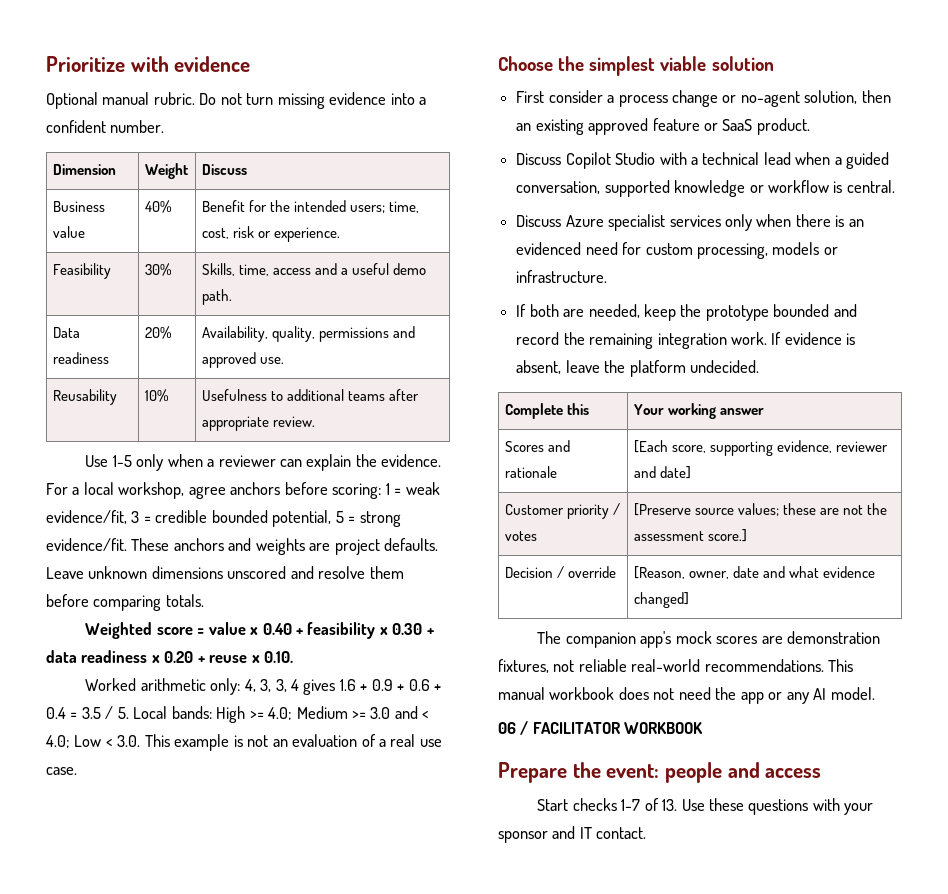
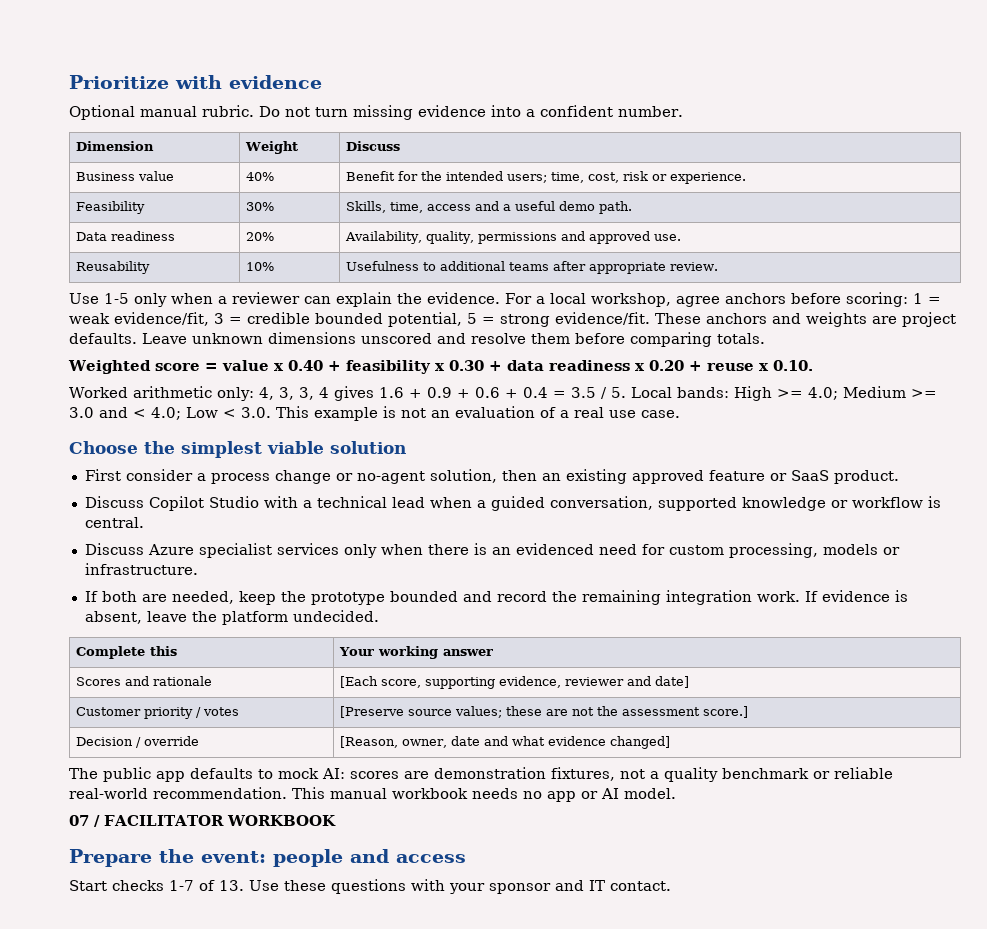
- The companion app's mock scores are demonstration fixtures, not reliable real-world recommendations.
+ The public app defaults to mock AI: scores are demonstration fixtures, not a quality benchmark or reliable real-world recommendation.
- This manual workbook does not need the app or any AI model.
+ This manual workbook needs no app or AI model.
- 06 / FACILITATOR WORKBOOK
+ 07 / FACILITATOR WORKBOOK

